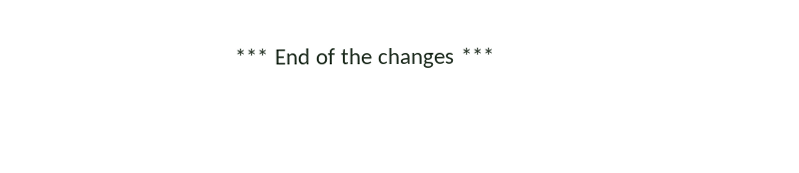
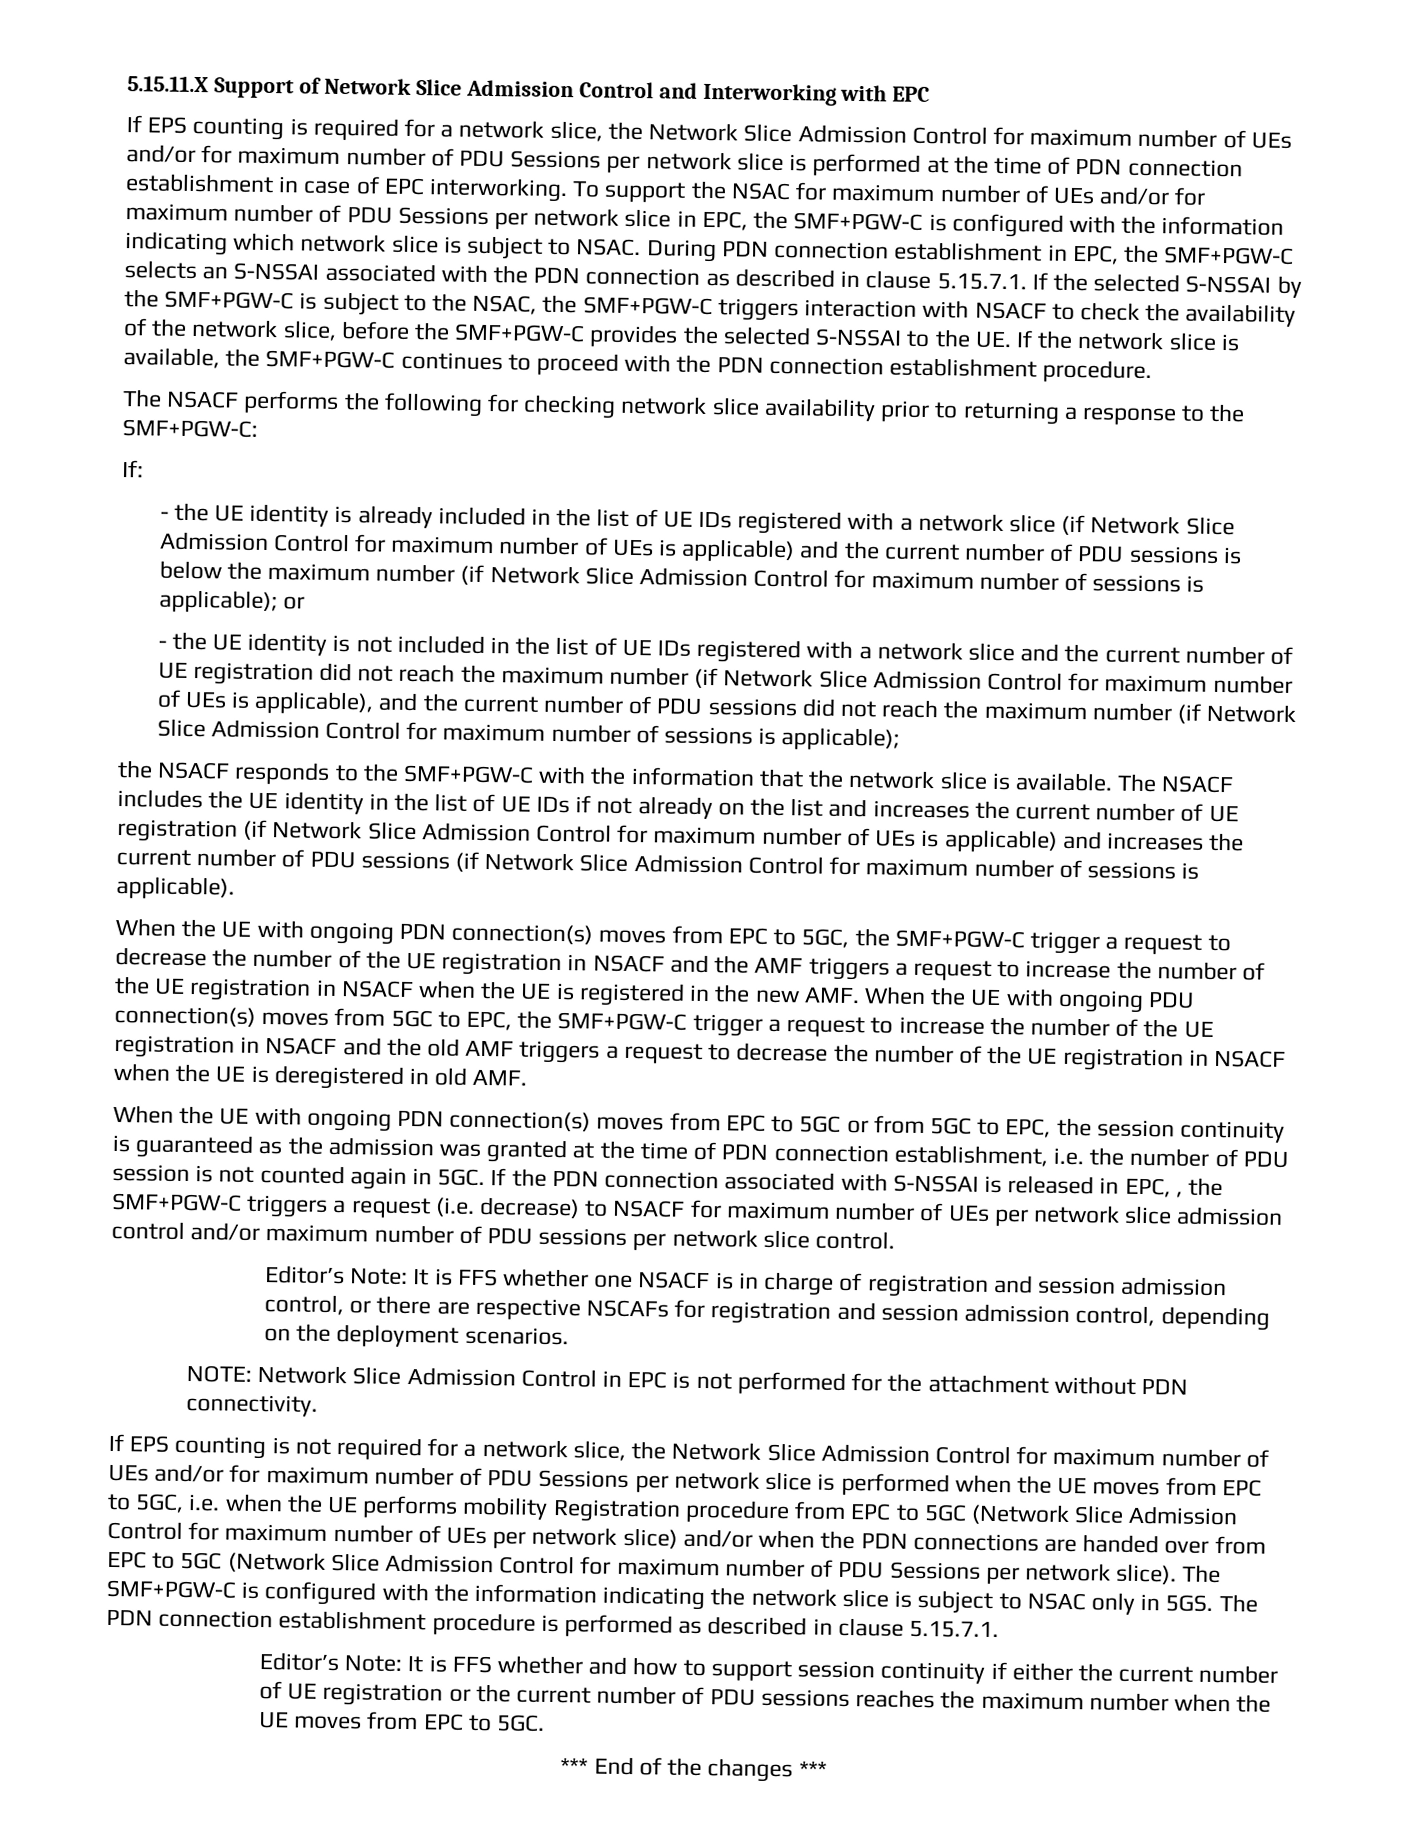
+ 5.15.11.X Support of Network Slice Admission Control and Interworking with EPC
+ If EPS counting is required for a network slice, the Network Slice Admission Control for maximum number of UEs and/or for maximum number of PDU Sessions per network slice is performed at the time of PDN connection establishment in case of EPC interworking. To support the NSAC for maximum number of UEs and/or for maximum number of PDU Sessions per network slice in EPC, the SMF+PGW-C is configured with the information indicating which network slice is subject to NSAC. During PDN connection establishment in EPC, the SMF+PGW-C selects an S-NSSAI associated with the PDN connection as described in clause 5.15.7.1. If the selected S-NSSAI by the SMF+PGW-C is subject to the NSAC, the SMF+PGW-C triggers interaction with NSACF to check the availability of the network slice, before the SMF+PGW-C provides the selected S-NSSAI to the UE. If the network slice is available, the SMF+PGW-C continues to proceed with the PDN connection establishment procedure.
+ The NSACF performs the following for checking network slice availability prior to returning a response to the SMF+PGW-C:
+ If:
+ - the UE identity is already included in the list of UE IDs registered with a network slice (if Network Slice Admission Control for maximum number of UEs is applicable) and the current number of PDU sessions is below the maximum number (if Network Slice Admission Control for maximum number of sessions is applicable); or
+ - the UE identity is not included in the list of UE IDs registered with a network slice and the current number of UE registration did not reach the maximum number (if Network Slice Admission Control for maximum number of UEs is applicable), and the current number of PDU sessions did not reach the maximum number (if Network Slice Admission Control for maximum number of sessions is applicable);
+ the NSACF responds to the SMF+PGW-C with the information that the network slice is available. The NSACF includes the UE identity in the list of UE IDs if not already on the list and increases the current number of UE registration (if Network Slice Admission Control for maximum number of UEs is applicable) and increases the current number of PDU sessions (if Network Slice Admission Control for maximum number of sessions is applicable).
+ When the UE with ongoing PDN connection(s) moves from EPC to 5GC, the SMF+PGW-C trigger a request to decrease the number of the UE registration in NSACF and the AMF triggers a request to increase the number of the UE registration in NSACF when the UE is registered in the new AMF. When the UE with ongoing PDU connection(s) moves from 5GC to EPC, the SMF+PGW-C trigger a request to increase the number of the UE registration in NSACF and the old AMF triggers a request to decrease the number of the UE registration in NSACF when the UE is deregistered in old AMF.
+ When the UE with ongoing PDN connection(s) moves from EPC to 5GC or from 5GC to EPC, the session continuity is guaranteed as the admission was granted at the time of PDN connection establishment, i.e. the number of PDU session is not counted again in 5GC. If the PDN connection associated with S-NSSAI is released in EPC, , the SMF+PGW-C triggers a request (i.e. decrease) to NSACF for maximum number of UEs per network slice admission control and/or maximum number of PDU sessions per network slice control.
+ Editor’s Note: It is FFS whether one NSACF is in charge of registration and session admission control, or there are respective NSCAFs for registration and session admission control, depending on the deployment scenarios.
+ NOTE: Network Slice Admission Control in EPC is not performed for the attachment without PDN connectivity.
+ If EPS counting is not required for a network slice, the Network Slice Admission Control for maximum number of UEs and/or for maximum number of PDU Sessions per network slice is performed when the UE moves from EPC to 5GC, i.e. when the UE performs mobility Registration procedure from EPC to 5GC (Network Slice Admission Control for maximum number of UEs per network slice) and/or when the PDN connections are handed over from EPC to 5GC (Network Slice Admission Control for maximum number of PDU Sessions per network slice). The SMF+PGW-C is configured with the information indicating the network slice is subject to NSAC only in 5GS. The PDN connection establishment procedure is performed as described in clause 5.15.7.1.
+ Editor’s Note: It is FFS whether and how to support session continuity if either the current number of UE registration or the current number of PDU sessions reaches the maximum number when the UE moves from EPC to 5GC.

